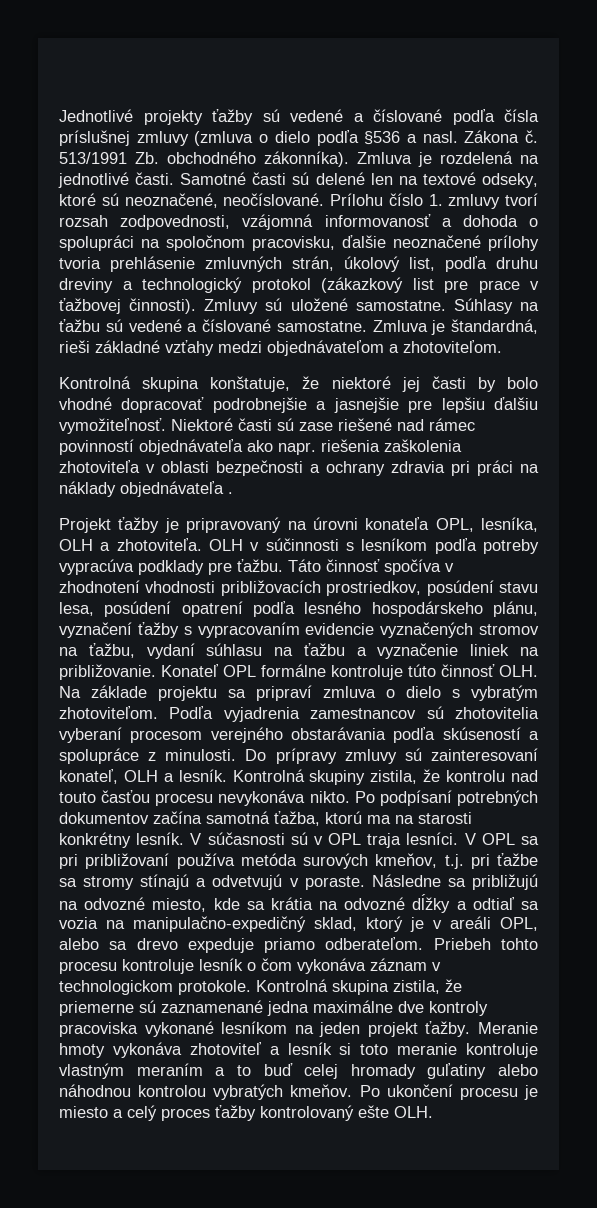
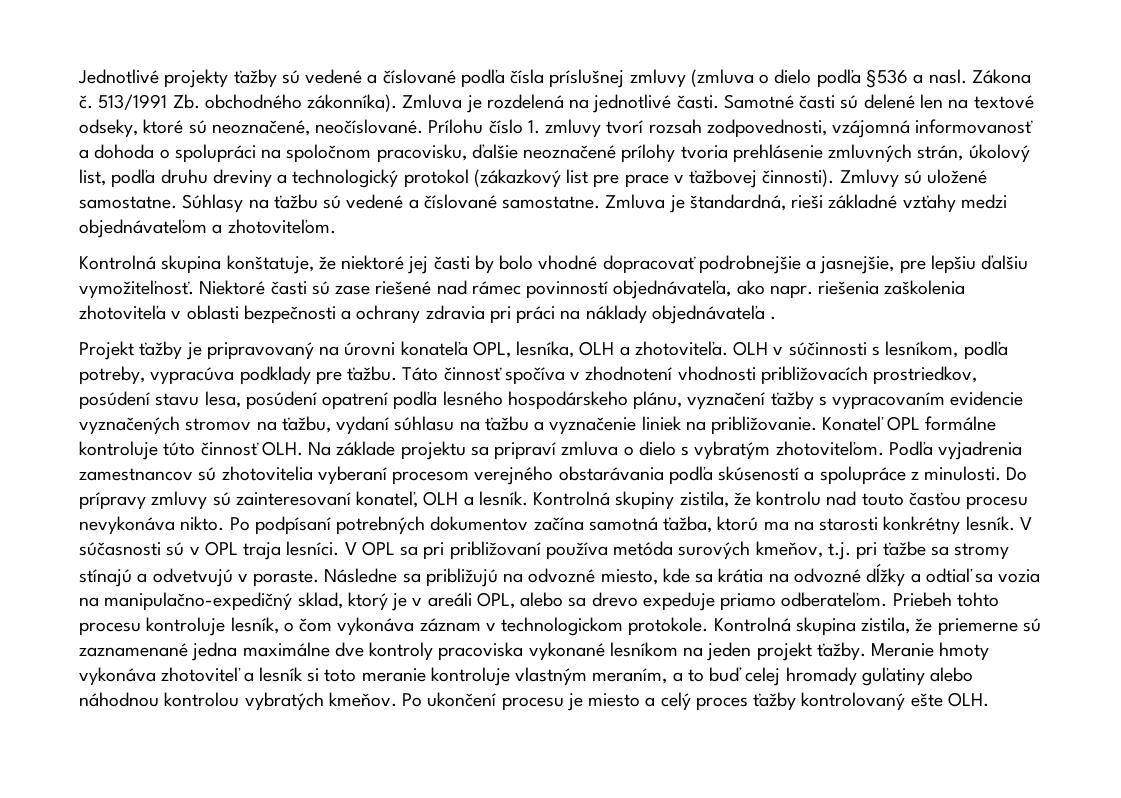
- Kontrolná skupina konštatuje, že niektoré jej časti by bolo vhodné dopracovať podrobnejšie a jasnejšie pre lepšiu ďalšiu vymožiteľnosť.
+ Kontrolná skupina konštatuje, že niektoré jej časti by bolo vhodné dopracovať podrobnejšie a jasnejšie, pre lepšiu ďalšiu vymožiteľnosť.
- Niektoré časti sú zase riešené nad rámec povinností objednávateľa ako napr. riešenia zaškolenia zhotoviteľa v oblasti bezpečnosti a ochrany zdravia pri práci na náklady objednávateľa .
+ Niektoré časti sú zase riešené nad rámec povinností objednávateľa, ako napr. riešenia zaškolenia zhotoviteľa v oblasti bezpečnosti a ochrany zdravia pri práci na náklady objednávateľa .
- OLH v súčinnosti s lesníkom podľa potreby vypracúva podklady pre ťažbu.
+ OLH v súčinnosti s lesníkom, podľa potreby, vypracúva podklady pre ťažbu.
- Priebeh tohto procesu kontroluje lesník o čom vykonáva záznam v technologickom protokole.
+ Priebeh tohto procesu kontroluje lesník, o čom vykonáva záznam v technologickom protokole.
- Meranie hmoty vykonáva zhotoviteľ a lesník si toto meranie kontroluje vlastným meraním a to buď celej hromady guľatiny alebo náhodnou kontrolou vybratých kmeňov.
+ Meranie hmoty vykonáva zhotoviteľ a lesník si toto meranie kontroluje vlastným meraním, a to buď celej hromady guľatiny alebo náhodnou kontrolou vybratých kmeňov.

